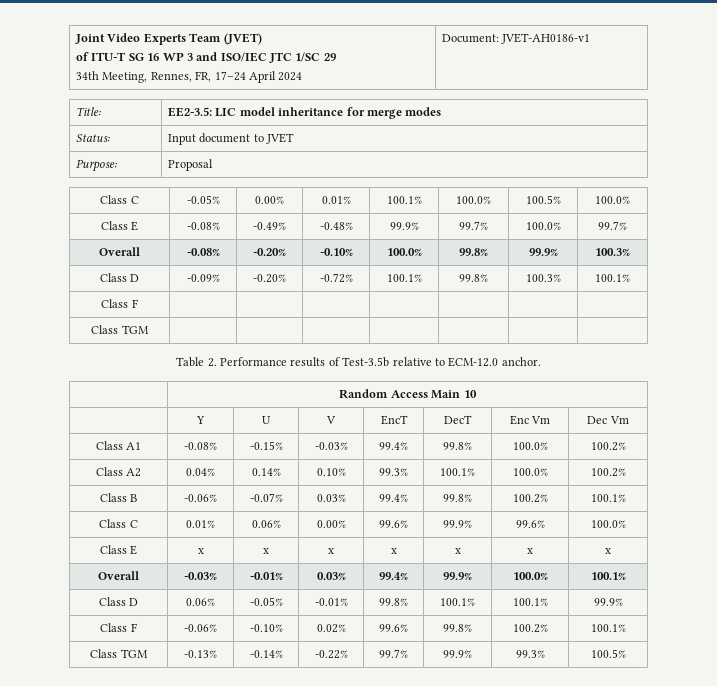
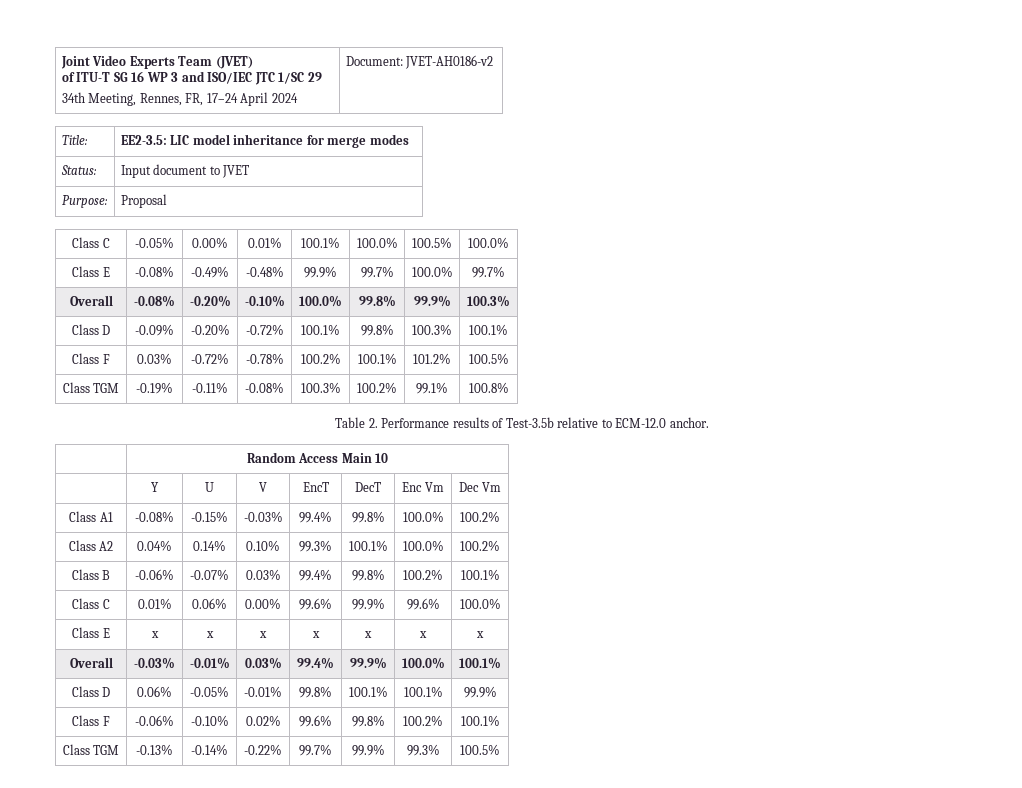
  Joint Video Experts Team (JVET)
  of ITU-T SG 16 WP 3 and ISO/IEC JTC 1/SC 29
- 34th Meeting, Rennes, FR, 17–24 April 2024 | Document: JVET-AH0186-v1
+ 34th Meeting, Rennes, FR, 17–24 April 2024 | Document: JVET-AH0186-v2
- Class F | | | | | | |
- Class TGM | | | | | | |
+ Class F | 0.03% | -0.72% | -0.78% | 100.2% | 100.1% | 101.2% | 100.5%
+ Class TGM | -0.19% | -0.11% | -0.08% | 100.3% | 100.2% | 99.1% | 100.8%

